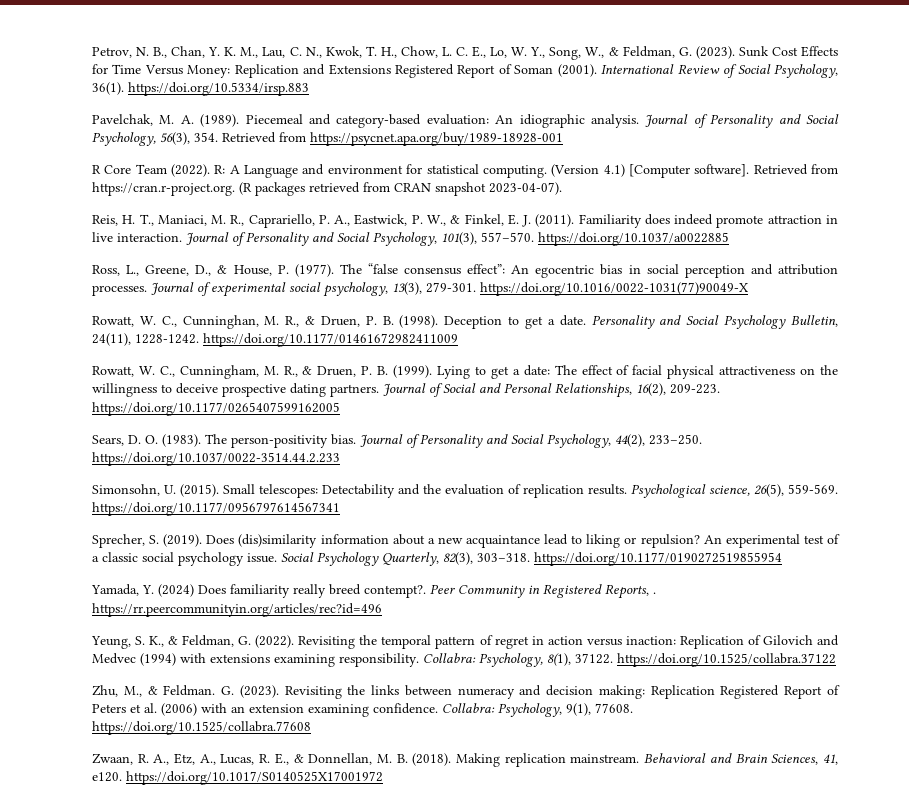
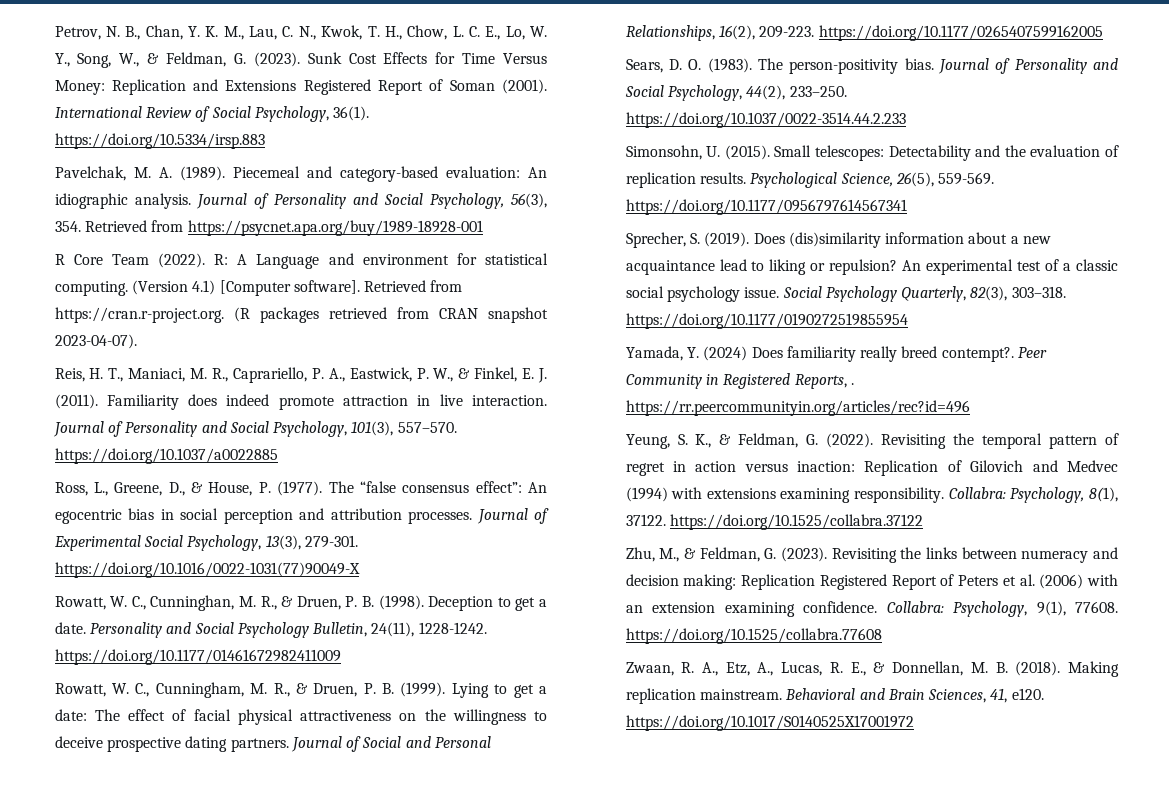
- Journal of experimental social psychology, 13(3), 279-301. https://doi.org/10.1016/0022-1031(77)90049-X
+ Journal of Experimental Social Psychology, 13(3), 279-301. https://doi.org/10.1016/0022-1031(77)90049-X
- Psychological science, 26(5), 559-569. https://doi.org/10.1177/0956797614567341
+ Psychological Science, 26(5), 559-569. https://doi.org/10.1177/0956797614567341
- Zhu, M., & Feldman. G. (2023).
+ Zhu, M., & Feldman, G. (2023).

